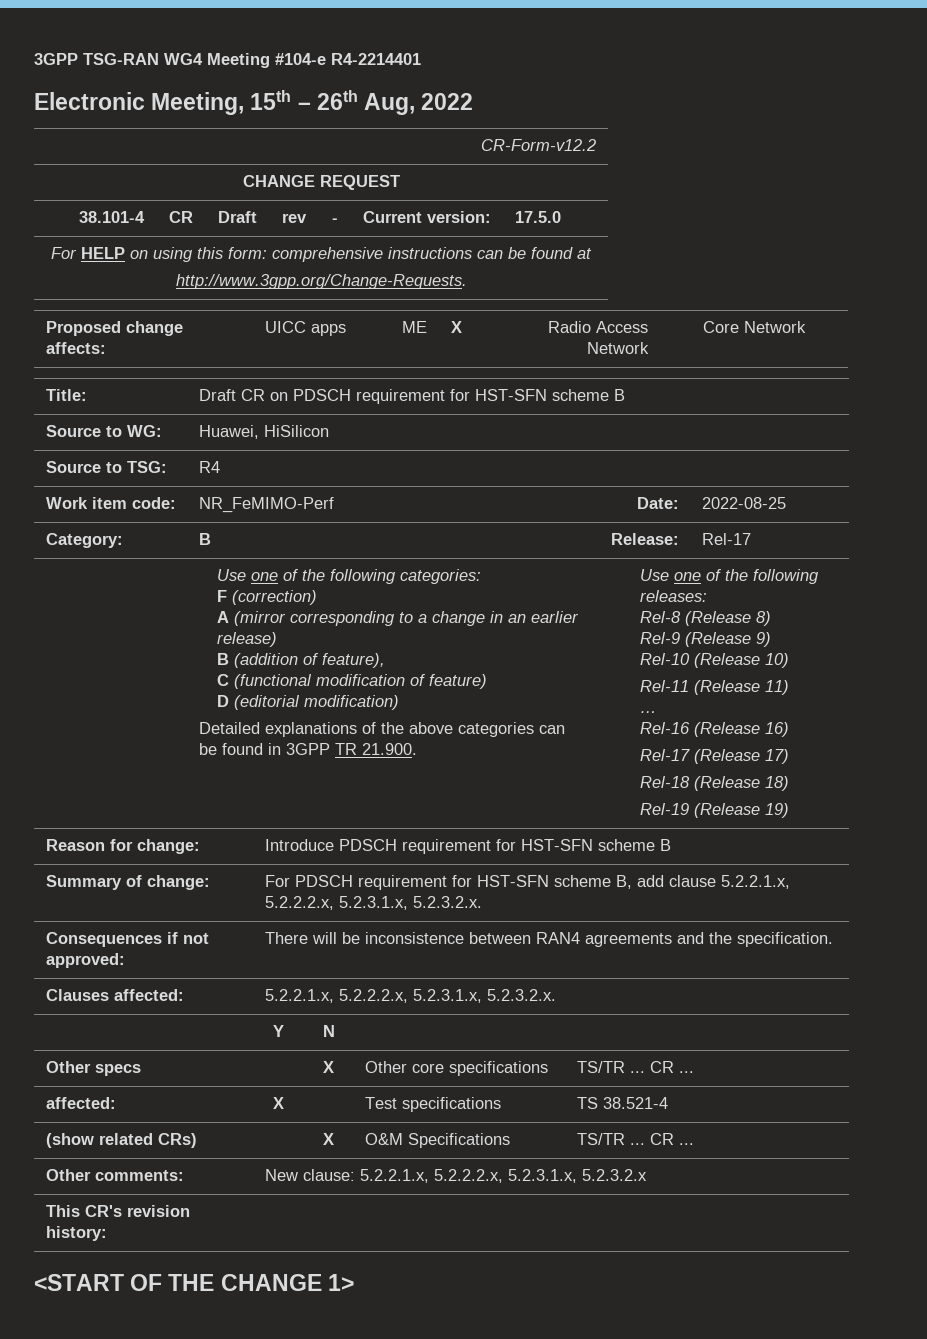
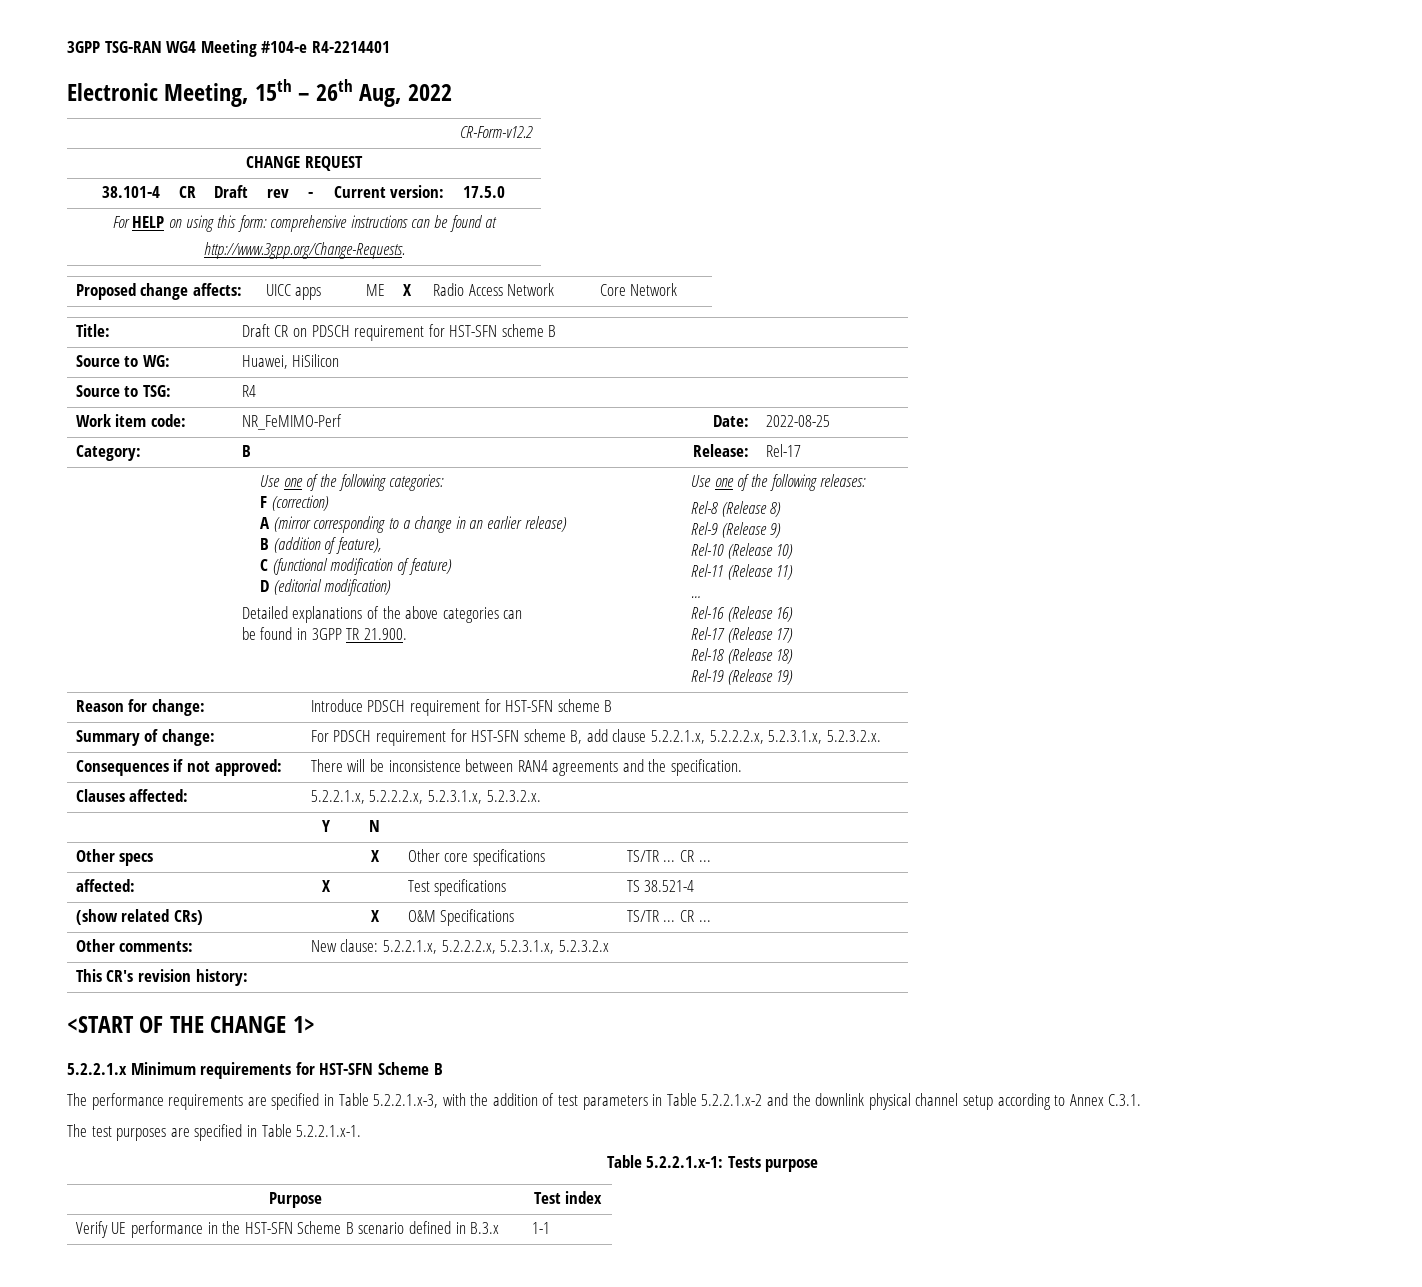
+ 5.2.2.1.x Minimum requirements for HST-SFN Scheme B
+ The performance requirements are specified in Table 5.2.2.1.x-3, with the addition of test parameters in Table 5.2.2.1.x-2 and the downlink physical channel setup according to Annex C.3.1.
+ The test purposes are specified in Table 5.2.2.1.x-1.
+ Table 5.2.2.1.x-1: Tests purpose
+ Purpose | Test index
+ Verify UE performance in the HST-SFN Scheme B scenario defined in B.3.x | 1-1

